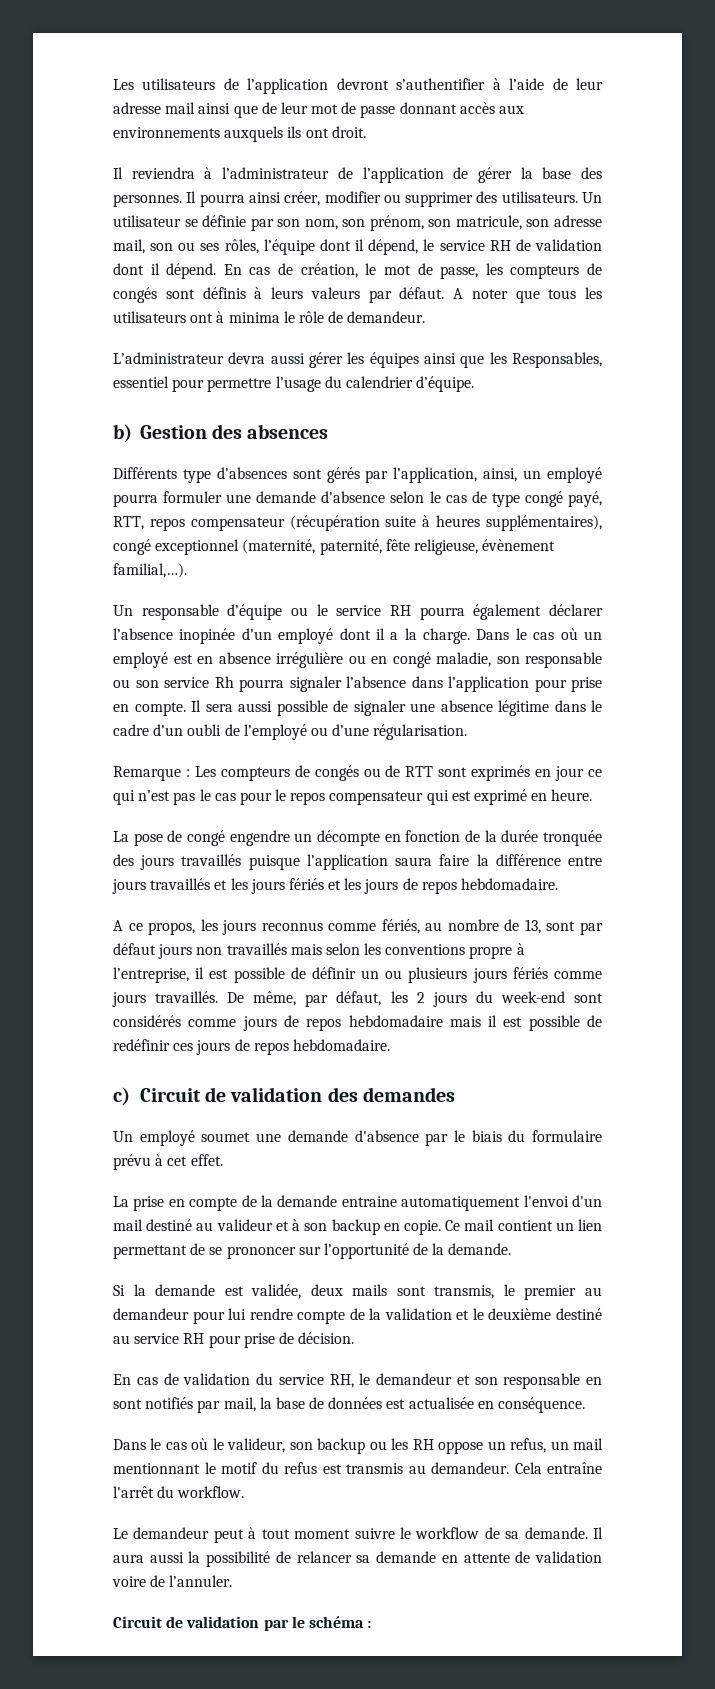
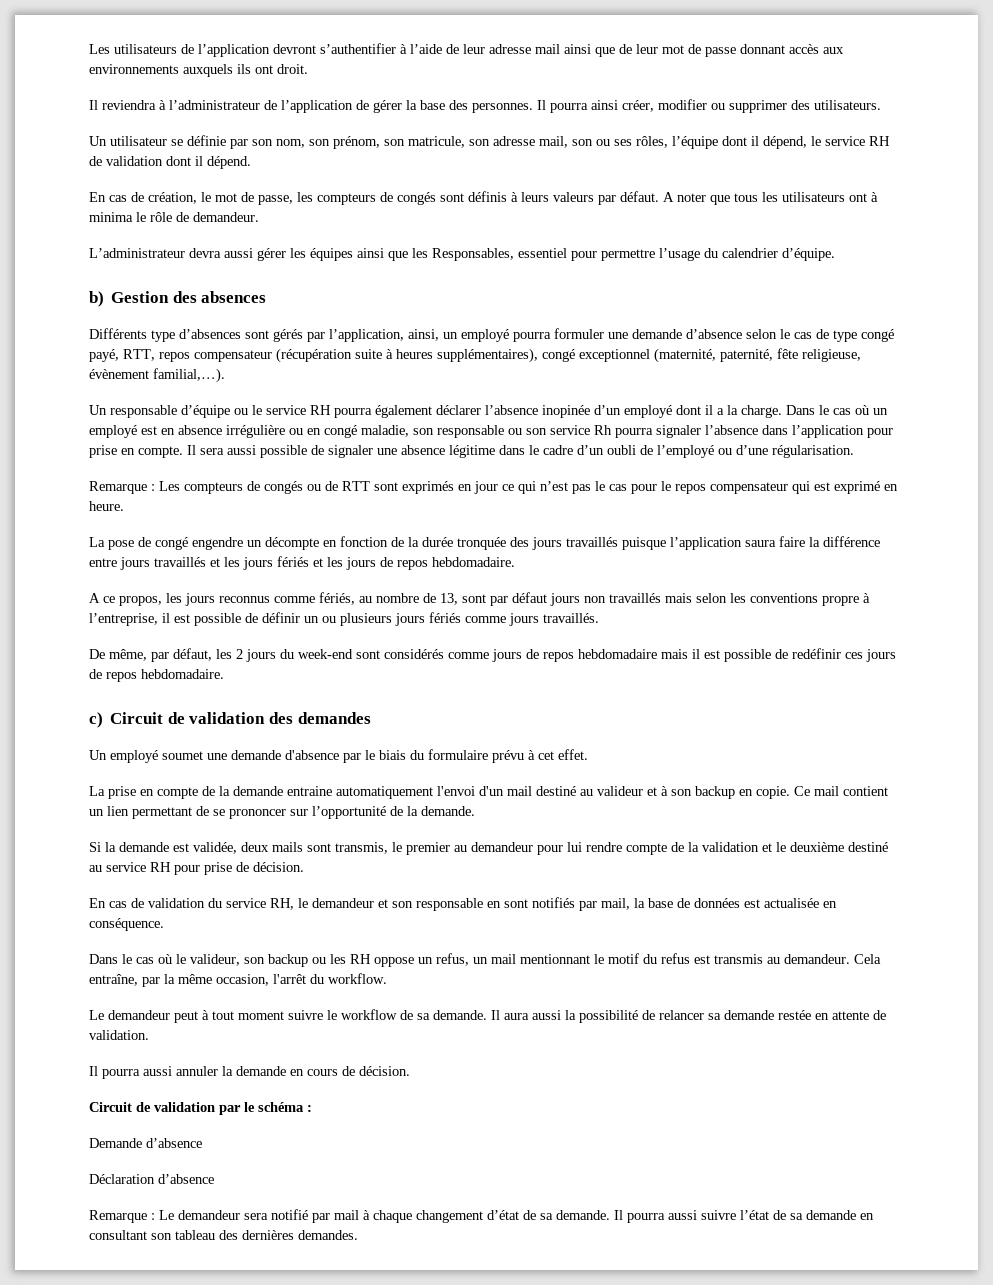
- Il pourra ainsi créer, modifier ou supprimer des utilisateurs. Un utilisateur se définie par son nom, son prénom, son matricule, son adresse mail, son ou ses rôles, l’équipe dont il dépend, le service RH de validation dont il dépend. En cas de création, le mot de passe, les compteurs de congés sont définis à leurs valeurs par défaut.
+ Il pourra ainsi créer, modifier ou supprimer des utilisateurs.
+ Un utilisateur se définie par son nom, son prénom, son matricule, son adresse mail, son ou ses rôles, l’équipe dont il dépend, le service RH de validation dont il dépend.
+ En cas de création, le mot de passe, les compteurs de congés sont définis à leurs valeurs par défaut.
- A ce propos, les jours reconnus comme fériés, au nombre de 13, sont par défaut jours non travaillés mais selon les conventions propre à l’entreprise, il est possible de définir un ou plusieurs jours fériés comme jours travaillés. De même, par défaut, les 2 jours du week-end sont considérés comme jours de repos hebdomadaire mais il est possible de redéfinir ces jours de repos hebdomadaire.
+ A ce propos, les jours reconnus comme fériés, au nombre de 13, sont par défaut jours non travaillés mais selon les conventions propre à l’entreprise, il est possible de définir un ou plusieurs jours fériés comme jours travaillés.
+ De même, par défaut, les 2 jours du week-end sont considérés comme jours de repos hebdomadaire mais il est possible de redéfinir ces jours de repos hebdomadaire.
- Cela entraîne l'arrêt du workflow.
+ Cela entraîne, par la même occasion, l'arrêt du workflow.
- Il aura aussi la possibilité de relancer sa demande en attente de validation voire de l’annuler.
+ Il aura aussi la possibilité de relancer sa demande restée en attente de validation.
+ Il pourra aussi annuler la demande en cours de décision.
+ Demande d’absence
+ Déclaration d’absence
+ Remarque : Le demandeur sera notifié par mail à chaque changement d’état de sa demande. Il pourra aussi suivre l’état de sa demande en consultant son tableau des dernières demandes.

